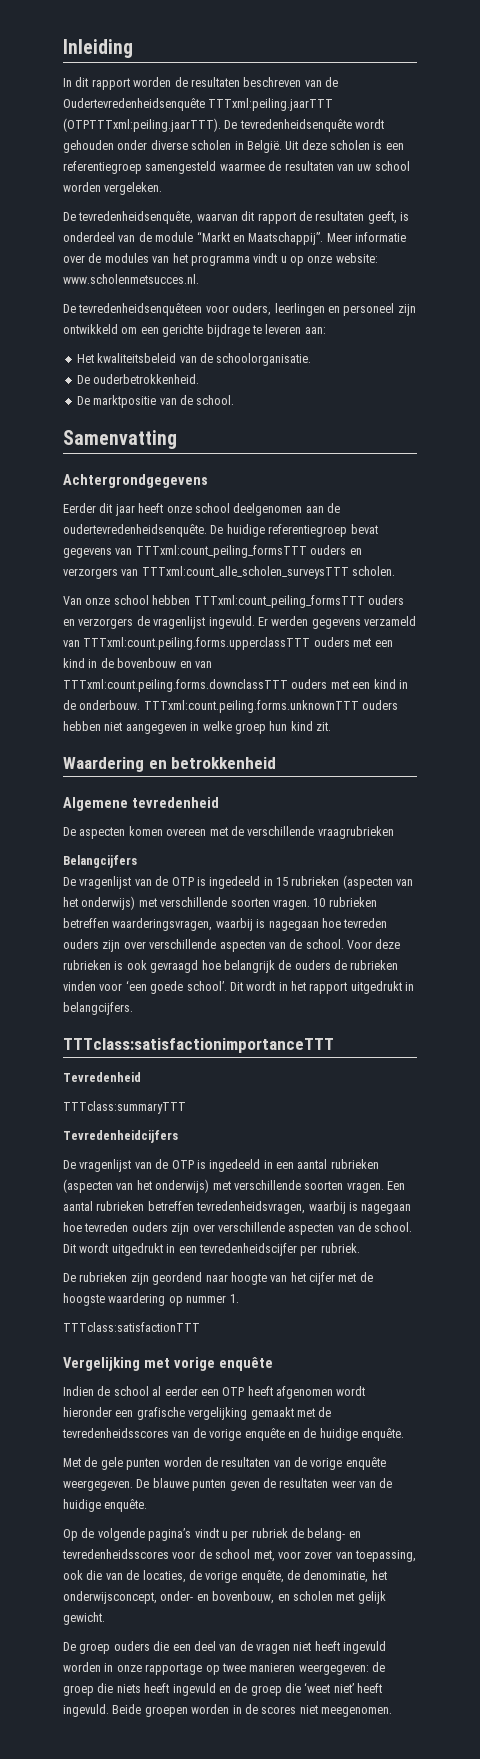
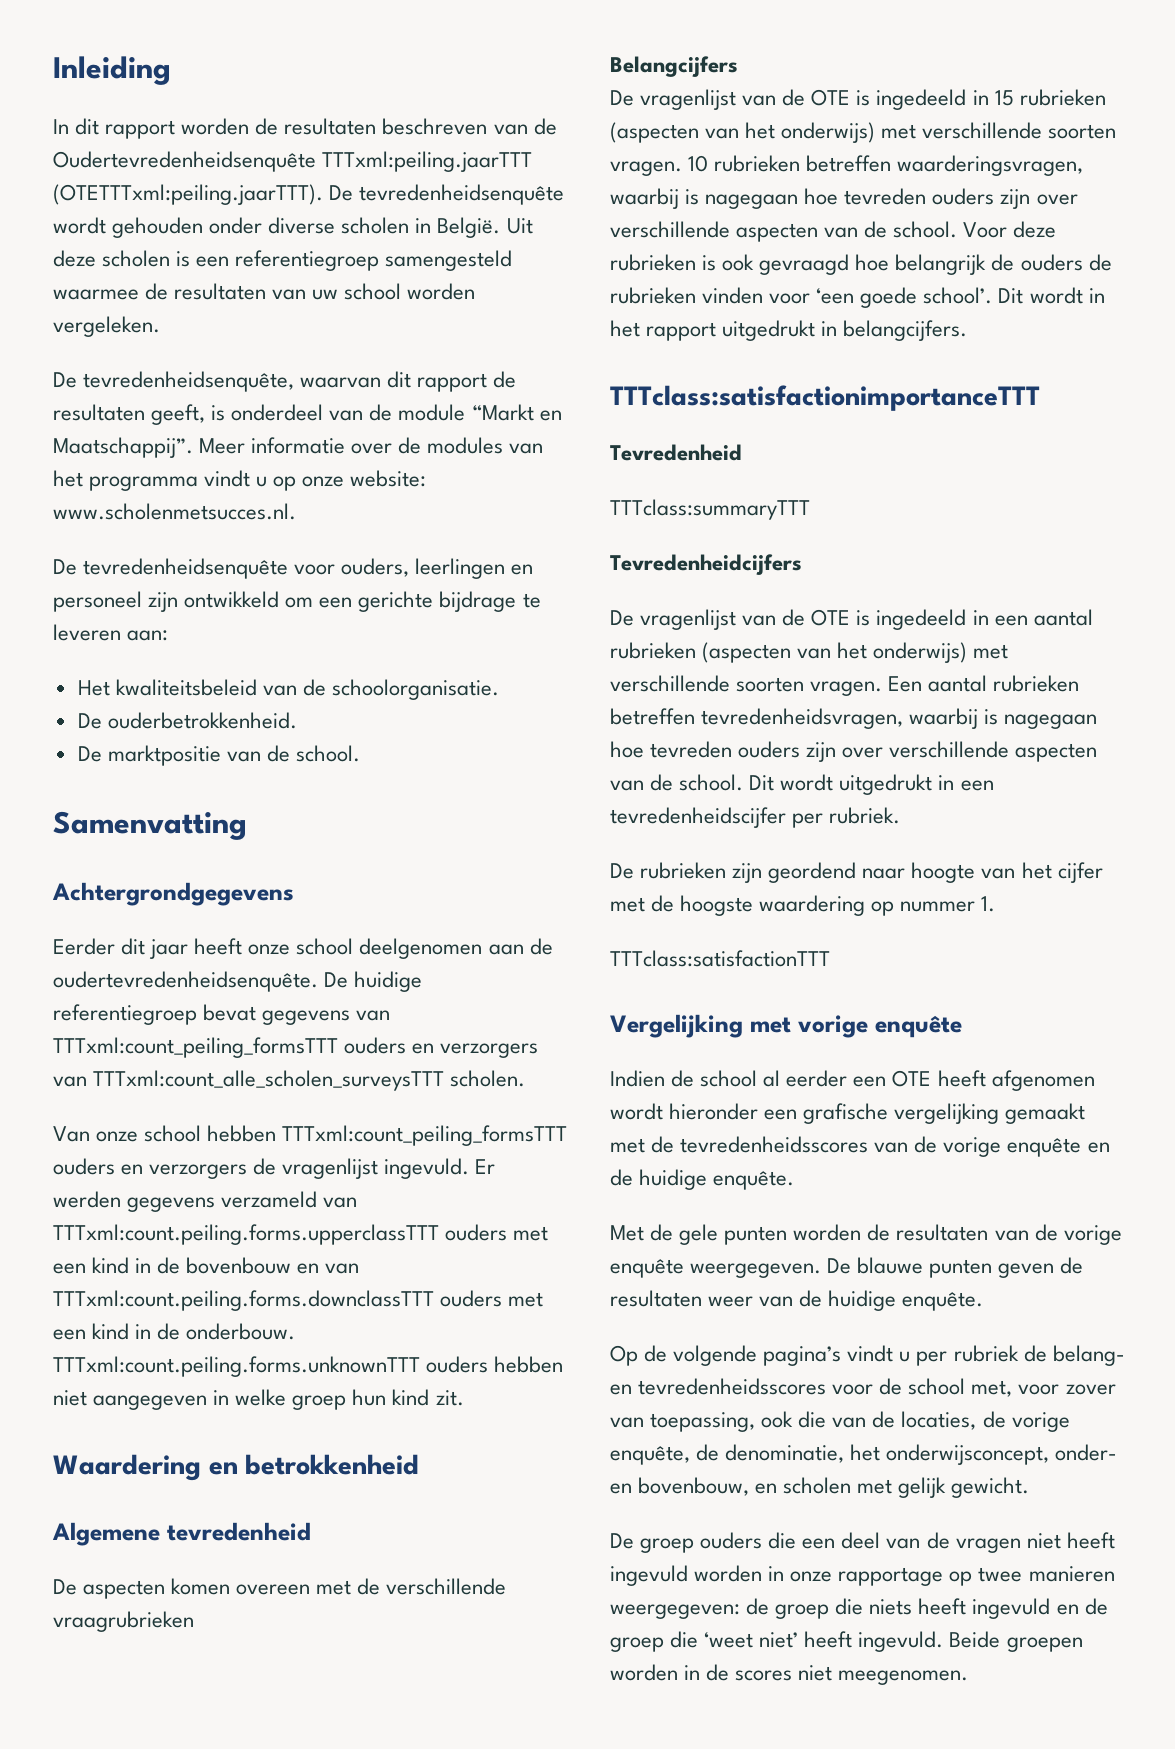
- In dit rapport worden de resultaten beschreven van de Oudertevredenheidsenquête TTTxml:peiling.jaarTTT (OTPTTTxml:peiling.jaarTTT). De tevredenheidsenquête wordt gehouden onder diverse scholen in België.
+ In dit rapport worden de resultaten beschreven van de Oudertevredenheidsenquête TTTxml:peiling.jaarTTT (OTETTTxml:peiling.jaarTTT). De tevredenheidsenquête wordt gehouden onder diverse scholen in België.
- De tevredenheidsenquêteen voor ouders, leerlingen en personeel zijn ontwikkeld om een gerichte bijdrage te leveren aan:
+ De tevredenheidsenquête voor ouders, leerlingen en personeel zijn ontwikkeld om een gerichte bijdrage te leveren aan:
- De vragenlijst van de OTP is ingedeeld in 15 rubrieken (aspecten van het onderwijs) met verschillende soorten vragen.
+ De vragenlijst van de OTE is ingedeeld in 15 rubrieken (aspecten van het onderwijs) met verschillende soorten vragen.
- De vragenlijst van de OTP is ingedeeld in een aantal rubrieken (aspecten van het onderwijs) met verschillende soorten vragen.
+ De vragenlijst van de OTE is ingedeeld in een aantal rubrieken (aspecten van het onderwijs) met verschillende soorten vragen.
- Indien de school al eerder een OTP heeft afgenomen wordt hieronder een grafische vergelijking gemaakt met de tevredenheidsscores van de vorige enquête en de huidige enquête.
+ Indien de school al eerder een OTE heeft afgenomen wordt hieronder een grafische vergelijking gemaakt met de tevredenheidsscores van de vorige enquête en de huidige enquête.

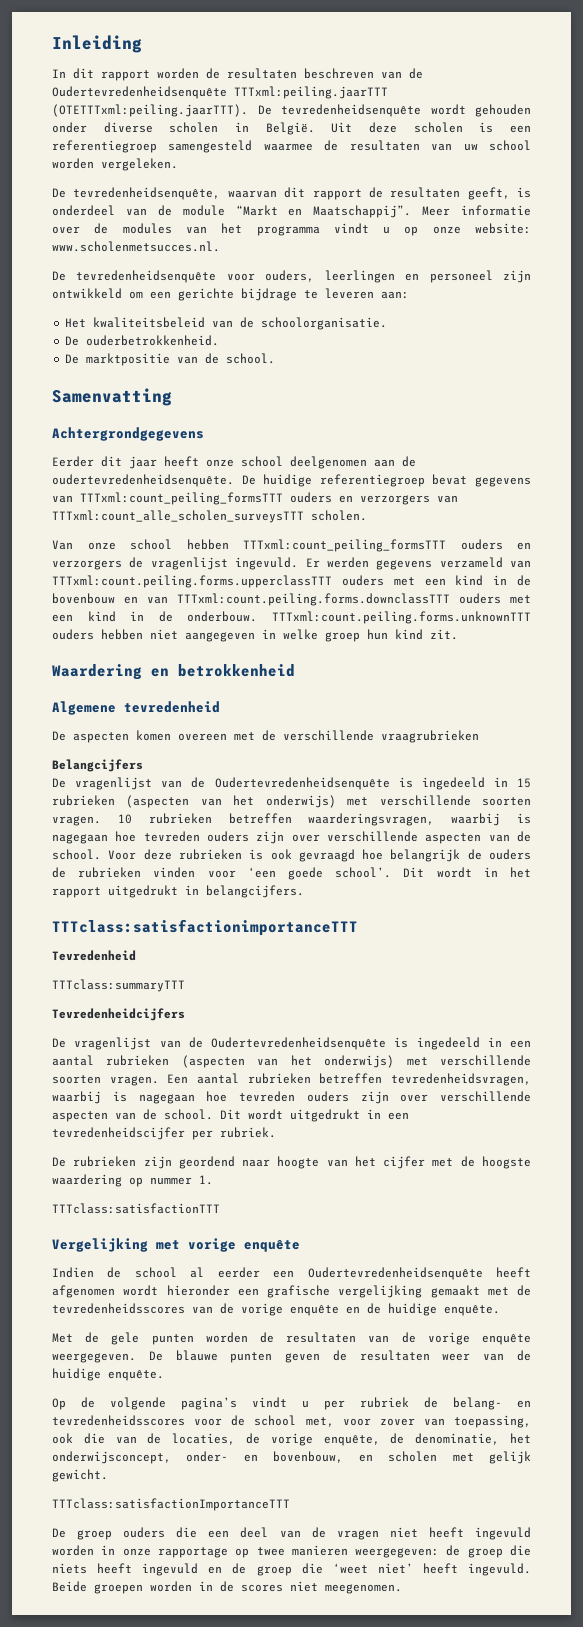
- De vragenlijst van de OTE is ingedeeld in 15 rubrieken (aspecten van het onderwijs) met verschillende soorten vragen.
+ De vragenlijst van de Oudertevredenheidsenquête is ingedeeld in 15 rubrieken (aspecten van het onderwijs) met verschillende soorten vragen.
- De vragenlijst van de OTE is ingedeeld in een aantal rubrieken (aspecten van het onderwijs) met verschillende soorten vragen.
+ De vragenlijst van de Oudertevredenheidsenquête is ingedeeld in een aantal rubrieken (aspecten van het onderwijs) met verschillende soorten vragen.
- Indien de school al eerder een OTE heeft afgenomen wordt hieronder een grafische vergelijking gemaakt met de tevredenheidsscores van de vorige enquête en de huidige enquête.
+ Indien de school al eerder een Oudertevredenheidsenquête heeft afgenomen wordt hieronder een grafische vergelijking gemaakt met de tevredenheidsscores van de vorige enquête en de huidige enquête.
+ TTTclass:satisfactionImportanceTTT

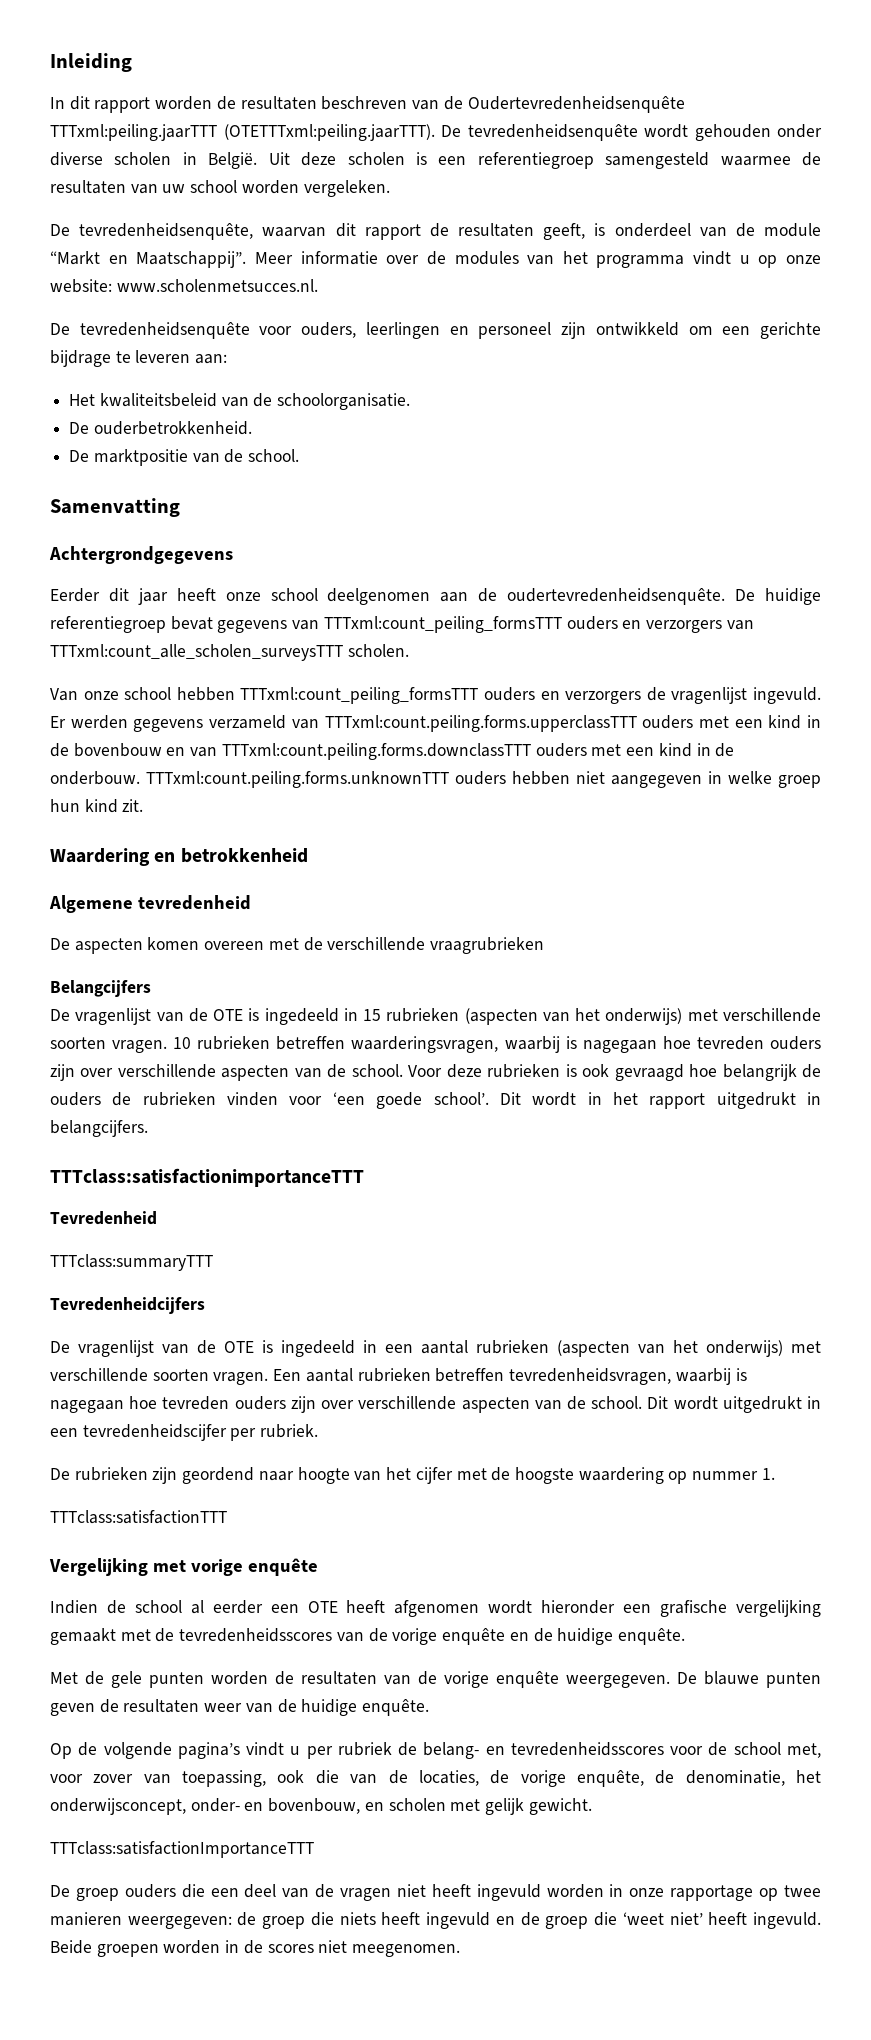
- De vragenlijst van de Oudertevredenheidsenquête is ingedeeld in 15 rubrieken (aspecten van het onderwijs) met verschillende soorten vragen.
+ De vragenlijst van de OTE is ingedeeld in 15 rubrieken (aspecten van het onderwijs) met verschillende soorten vragen.
- De vragenlijst van de Oudertevredenheidsenquête is ingedeeld in een aantal rubrieken (aspecten van het onderwijs) met verschillende soorten vragen.
+ De vragenlijst van de OTE is ingedeeld in een aantal rubrieken (aspecten van het onderwijs) met verschillende soorten vragen.
- Indien de school al eerder een Oudertevredenheidsenquête heeft afgenomen wordt hieronder een grafische vergelijking gemaakt met de tevredenheidsscores van de vorige enquête en de huidige enquête.
+ Indien de school al eerder een OTE heeft afgenomen wordt hieronder een grafische vergelijking gemaakt met de tevredenheidsscores van de vorige enquête en de huidige enquête.

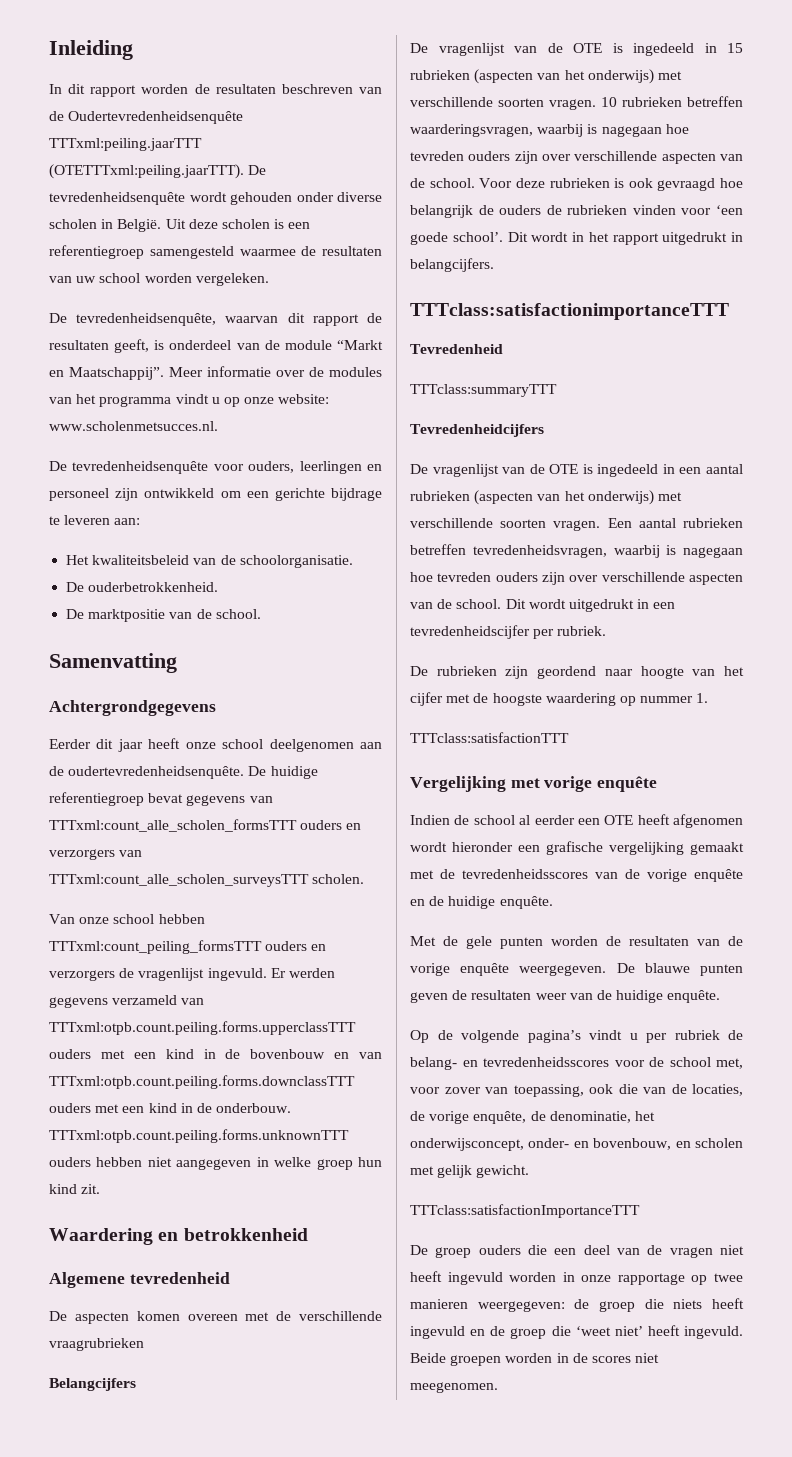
- De huidige referentiegroep bevat gegevens van TTTxml:count_peiling_formsTTT ouders en verzorgers van TTTxml:count_alle_scholen_surveysTTT scholen.
+ De huidige referentiegroep bevat gegevens van TTTxml:count_alle_scholen_formsTTT ouders en verzorgers van TTTxml:count_alle_scholen_surveysTTT scholen.
- Er werden gegevens verzameld van TTTxml:count.peiling.forms.upperclassTTT ouders met een kind in de bovenbouw en van TTTxml:count.peiling.forms.downclassTTT ouders met een kind in de onderbouw.
+ Er werden gegevens verzameld van TTTxml:otpb.count.peiling.forms.upperclassTTT ouders met een kind in de bovenbouw en van TTTxml:otpb.count.peiling.forms.downclassTTT ouders met een kind in de onderbouw.
- TTTxml:count.peiling.forms.unknownTTT ouders hebben niet aangegeven in welke groep hun kind zit.
+ TTTxml:otpb.count.peiling.forms.unknownTTT ouders hebben niet aangegeven in welke groep hun kind zit.

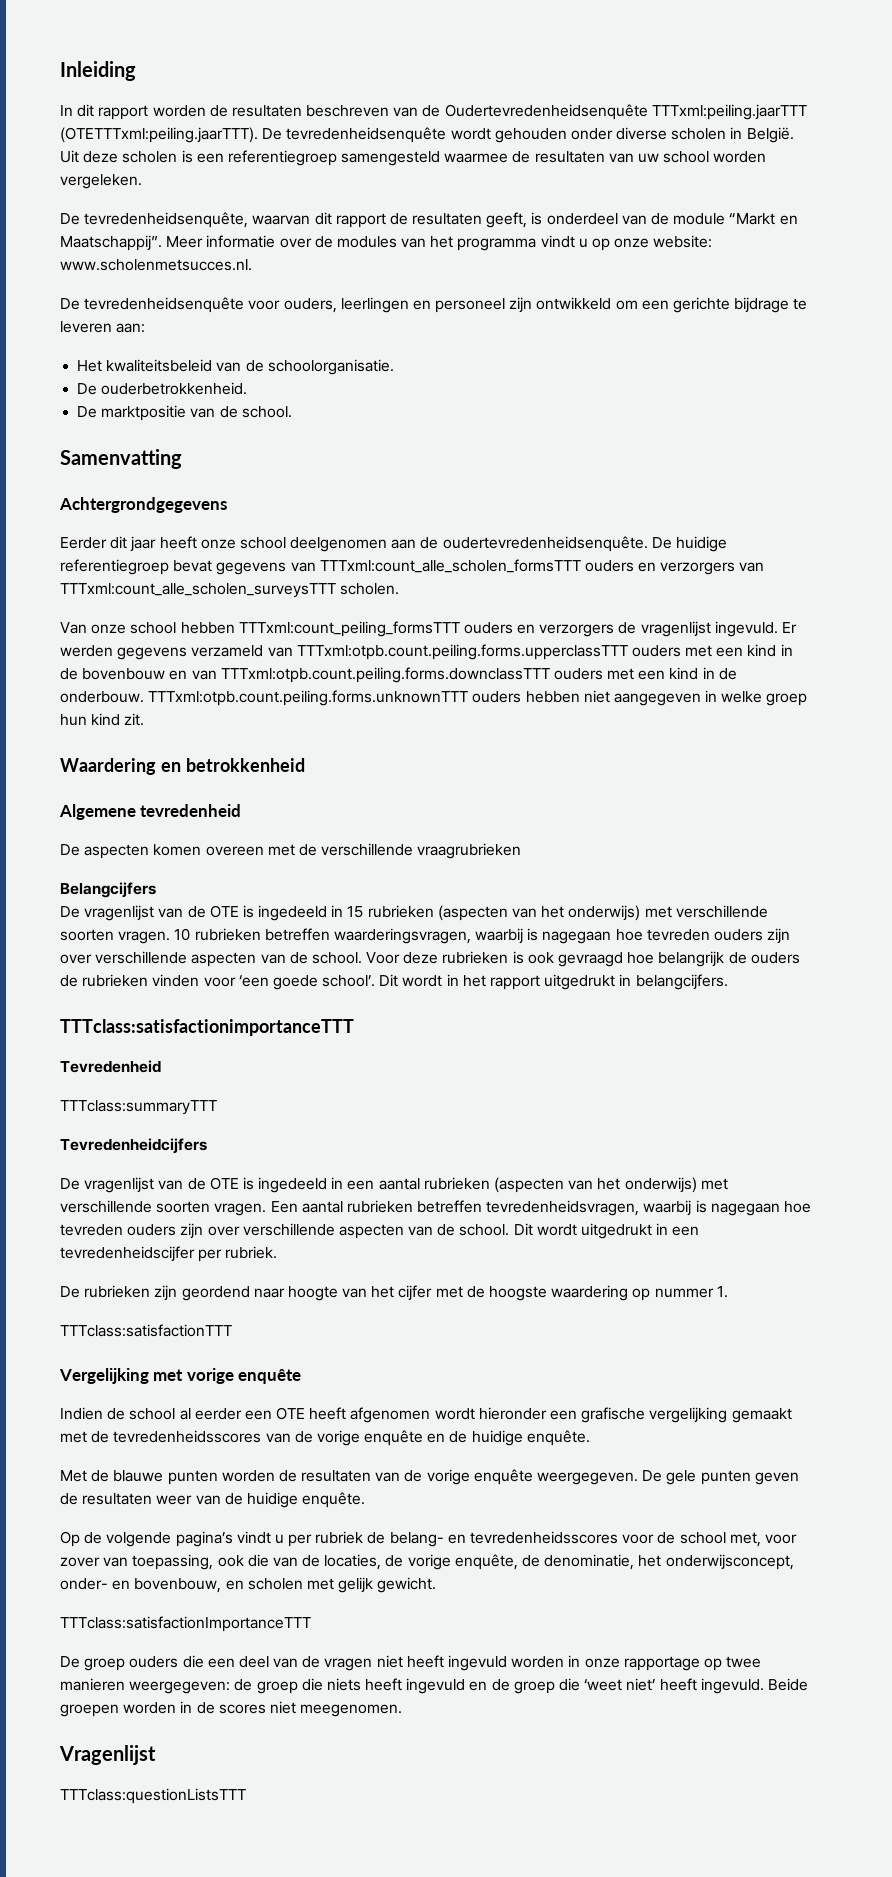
- Met de gele punten worden de resultaten van de vorige enquête weergegeven.
+ Met de blauwe punten worden de resultaten van de vorige enquête weergegeven.
- De blauwe punten geven de resultaten weer van de huidige enquête.
+ De gele punten geven de resultaten weer van de huidige enquête.
+ Vragenlijst
+ TTTclass:questionListsTTT

